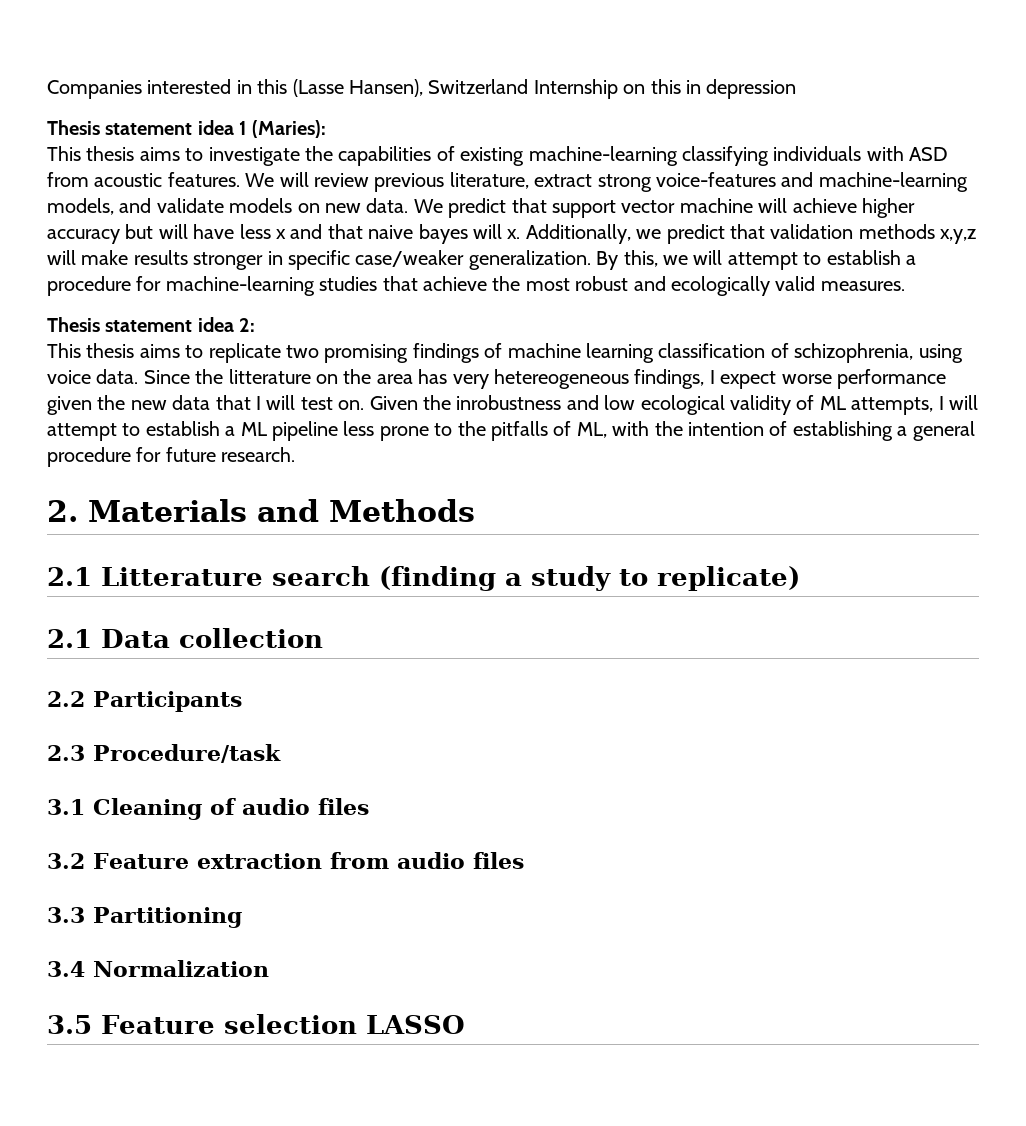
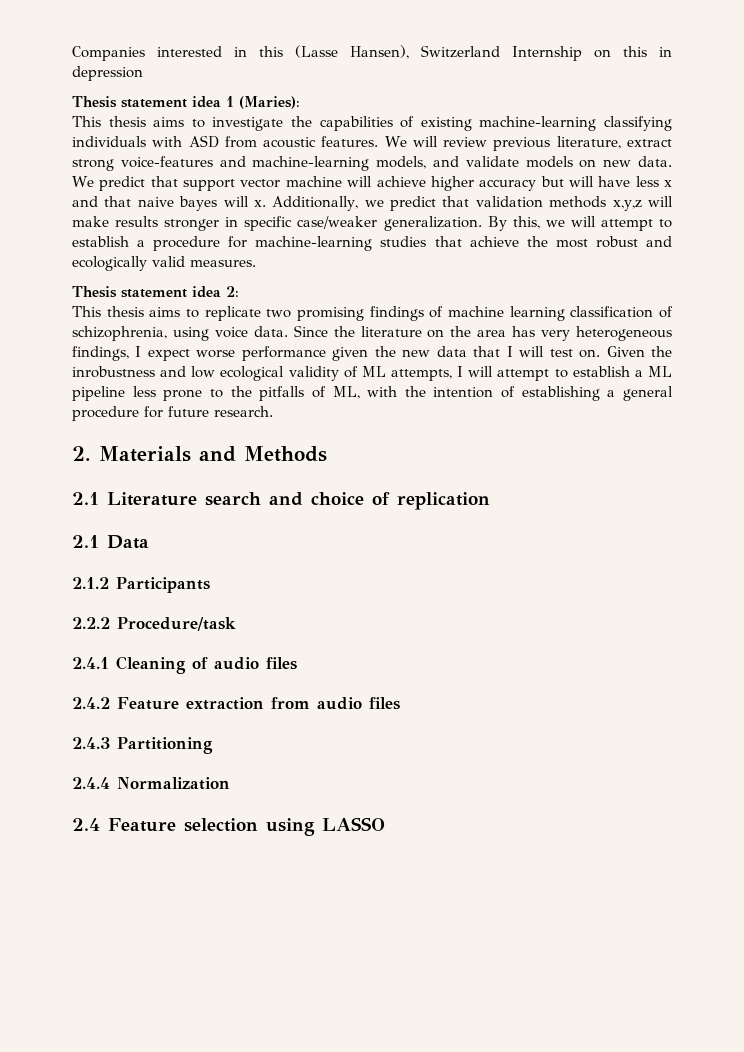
- Since the litterature on the area has very hetereogeneous findings, I expect worse performance given the new data that I will test on.
+ Since the literature on the area has very heterogeneous findings, I expect worse performance given the new data that I will test on.
- 2.1 Litterature search (finding a study to replicate)
+ 2.1 Literature search and choice of replication
- 2.1 Data collection
- 2.2 Participants
+ 2.1 Data
+ 2.1.2 Participants
- 2.3 Procedure/task
+ 2.2.2 Procedure/task
- 3.1 Cleaning of audio files
+ 2.4.1 Cleaning of audio files
- 3.2 Feature extraction from audio files
+ 2.4.2 Feature extraction from audio files
- 3.3 Partitioning
+ 2.4.3 Partitioning
- 3.4 Normalization
+ 2.4.4 Normalization
- 3.5 Feature selection LASSO
+ 2.4 Feature selection using LASSO

